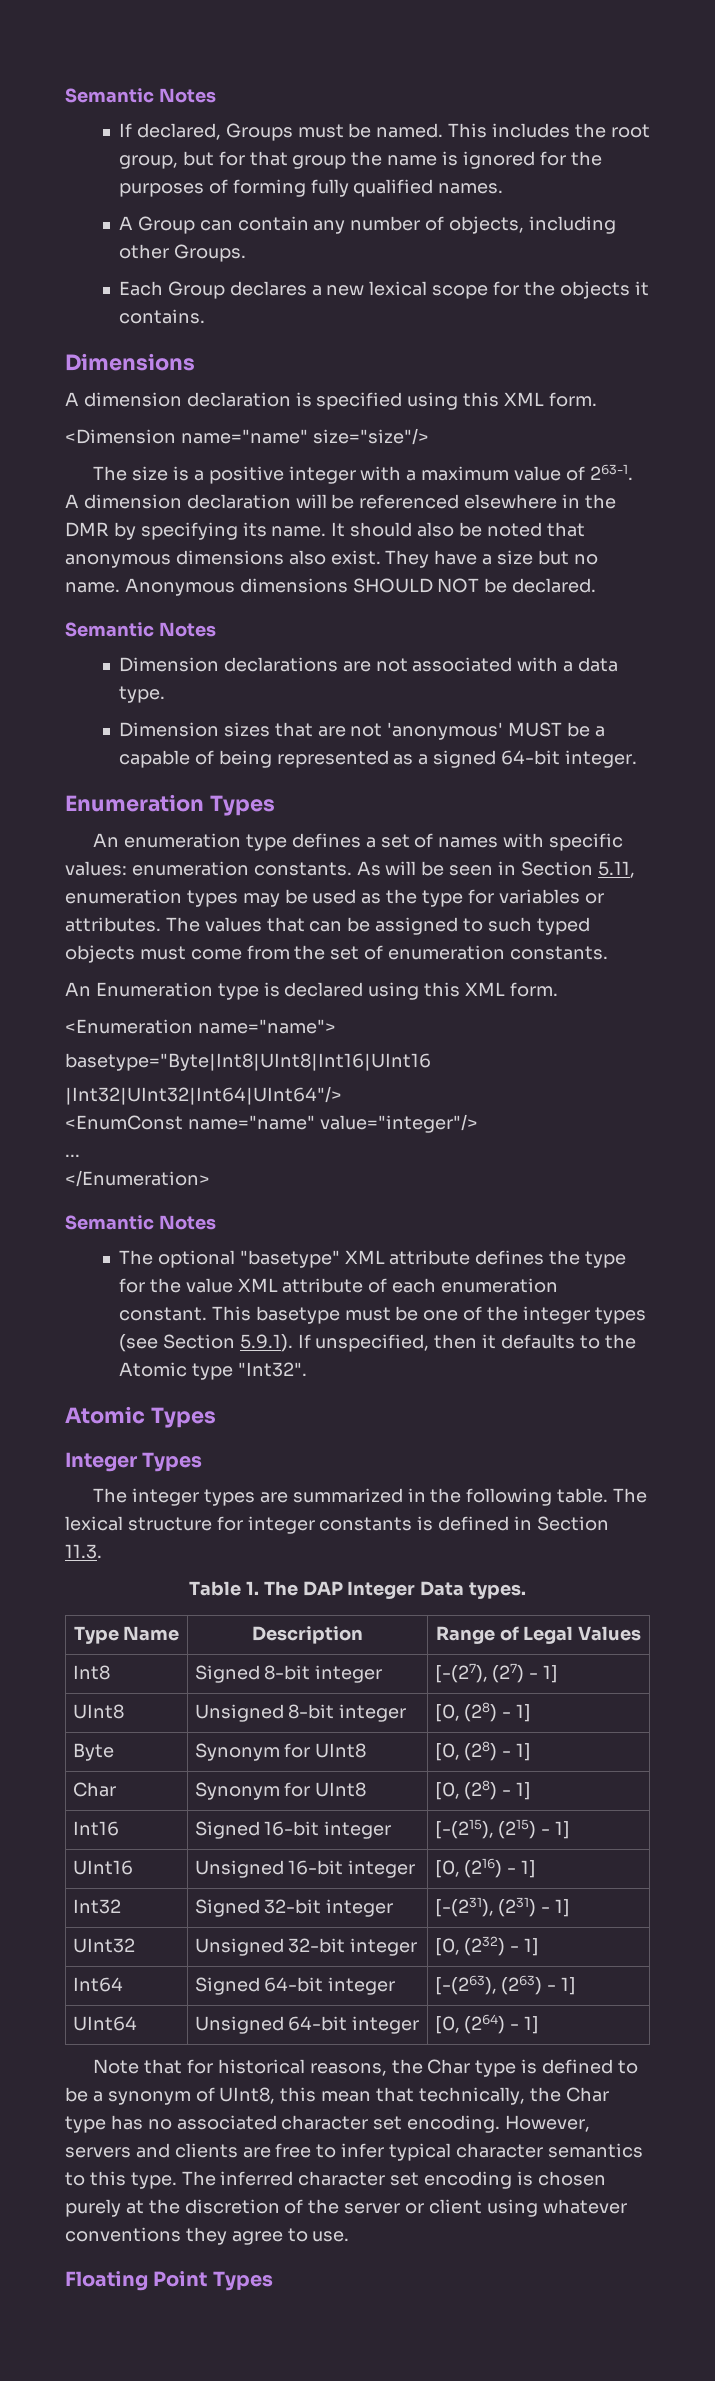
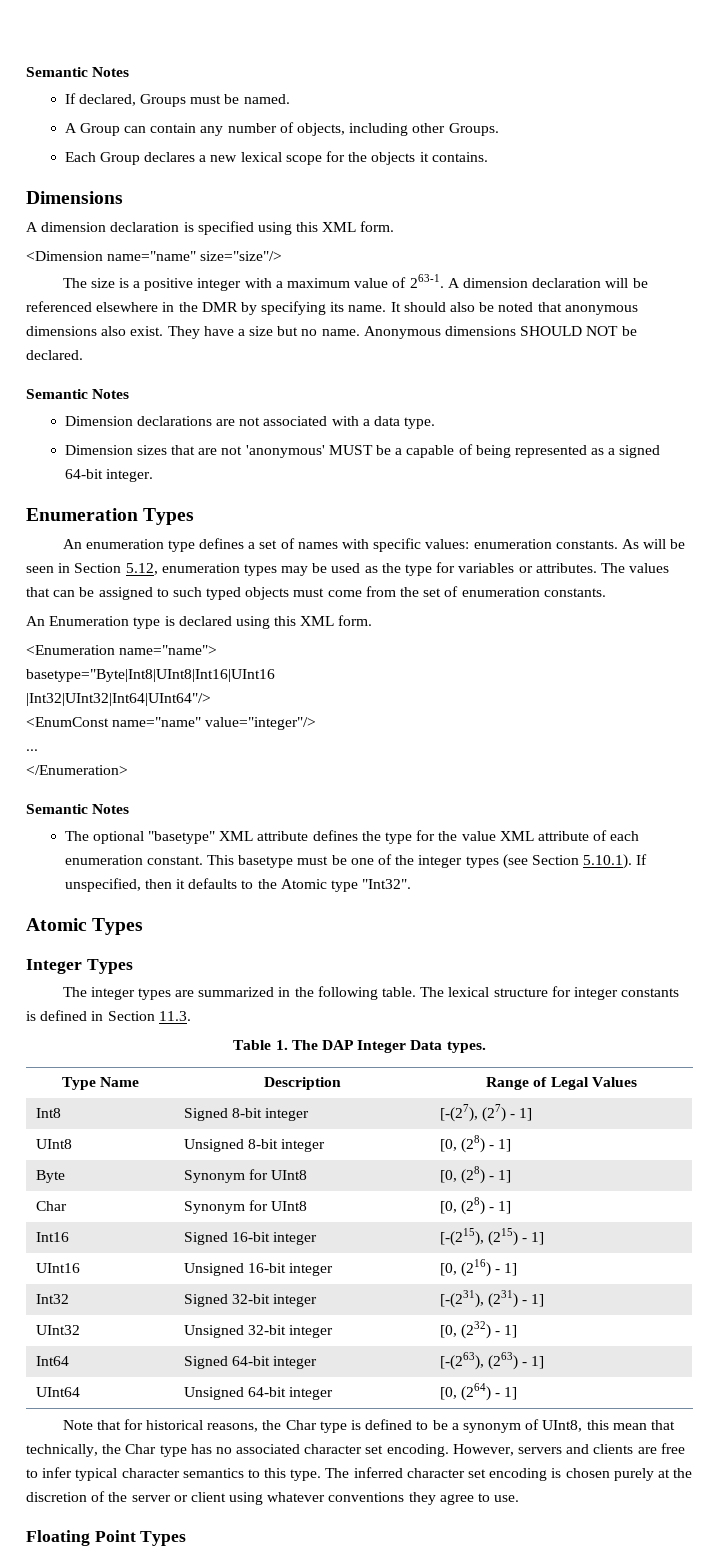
- This includes the root group, but for that group the name is ignored for the purposes of forming fully qualified names.
- As will be seen in Section 5.11, enumeration types may be used as the type for variables or attributes.
+ As will be seen in Section 5.12, enumeration types may be used as the type for variables or attributes.
- This basetype must be one of the integer types (see Section 5.9.1). If unspecified, then it defaults to the Atomic type "Int32".
+ This basetype must be one of the integer types (see Section 5.10.1). If unspecified, then it defaults to the Atomic type "Int32".

